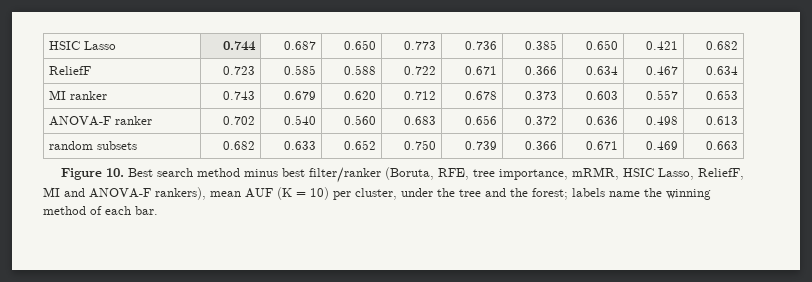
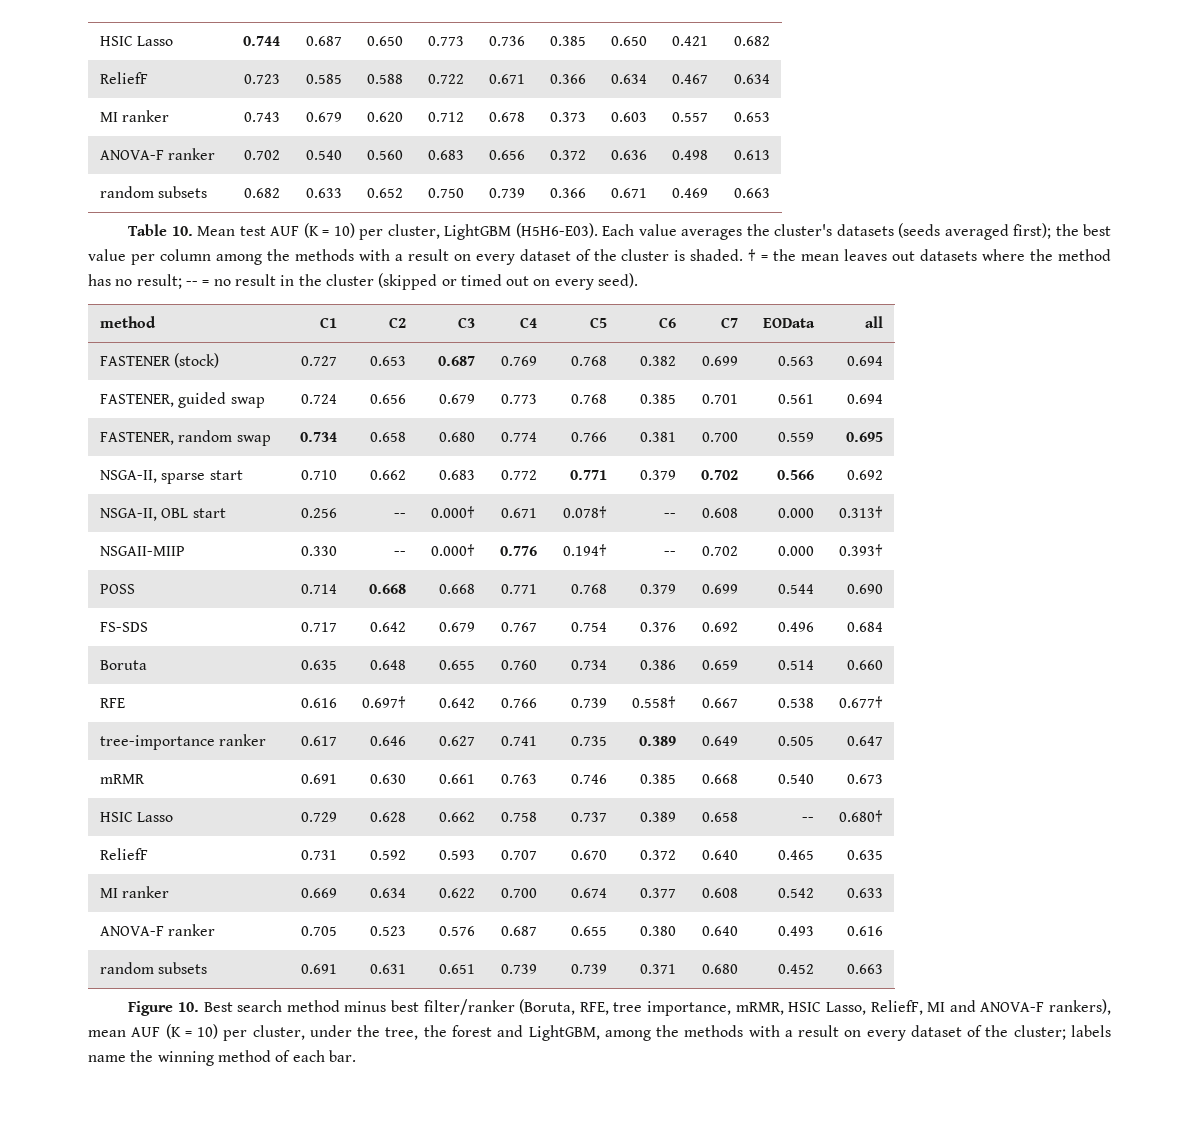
+ Table 10. Mean test AUF (K = 10) per cluster, LightGBM (H5H6-E03). Each value averages the cluster's datasets (seeds averaged first); the best value per column among the methods with a result on every dataset of the cluster is shaded. † = the mean leaves out datasets where the method has no result; -- = no result in the cluster (skipped or timed out on every seed).
+ method | C1 | C2 | C3 | C4 | C5 | C6 | C7 | EOData | all
+ FASTENER (stock) | 0.727 | 0.653 | 0.687 | 0.769 | 0.768 | 0.382 | 0.699 | 0.563 | 0.694
+ FASTENER, guided swap | 0.724 | 0.656 | 0.679 | 0.773 | 0.768 | 0.385 | 0.701 | 0.561 | 0.694
+ FASTENER, random swap | 0.734 | 0.658 | 0.680 | 0.774 | 0.766 | 0.381 | 0.700 | 0.559 | 0.695
+ NSGA-II, sparse start | 0.710 | 0.662 | 0.683 | 0.772 | 0.771 | 0.379 | 0.702 | 0.566 | 0.692
+ NSGA-II, OBL start | 0.256 | -- | 0.000† | 0.671 | 0.078† | -- | 0.608 | 0.000 | 0.313†
+ NSGAII-MIIP | 0.330 | -- | 0.000† | 0.776 | 0.194† | -- | 0.702 | 0.000 | 0.393†
+ POSS | 0.714 | 0.668 | 0.668 | 0.771 | 0.768 | 0.379 | 0.699 | 0.544 | 0.690
+ FS-SDS | 0.717 | 0.642 | 0.679 | 0.767 | 0.754 | 0.376 | 0.692 | 0.496 | 0.684
+ Boruta | 0.635 | 0.648 | 0.655 | 0.760 | 0.734 | 0.386 | 0.659 | 0.514 | 0.660
+ RFE | 0.616 | 0.697† | 0.642 | 0.766 | 0.739 | 0.558† | 0.667 | 0.538 | 0.677†
+ tree-importance ranker | 0.617 | 0.646 | 0.627 | 0.741 | 0.735 | 0.389 | 0.649 | 0.505 | 0.647
+ mRMR | 0.691 | 0.630 | 0.661 | 0.763 | 0.746 | 0.385 | 0.668 | 0.540 | 0.673
+ HSIC Lasso | 0.729 | 0.628 | 0.662 | 0.758 | 0.737 | 0.389 | 0.658 | -- | 0.680†
+ ReliefF | 0.731 | 0.592 | 0.593 | 0.707 | 0.670 | 0.372 | 0.640 | 0.465 | 0.635
+ MI ranker | 0.669 | 0.634 | 0.622 | 0.700 | 0.674 | 0.377 | 0.608 | 0.542 | 0.633
+ ANOVA-F ranker | 0.705 | 0.523 | 0.576 | 0.687 | 0.655 | 0.380 | 0.640 | 0.493 | 0.616
+ random subsets | 0.691 | 0.631 | 0.651 | 0.739 | 0.739 | 0.371 | 0.680 | 0.452 | 0.663
- Figure 10. Best search method minus best filter/ranker (Boruta, RFE, tree importance, mRMR, HSIC Lasso, ReliefF, MI and ANOVA-F rankers), mean AUF (K = 10) per cluster, under the tree and the forest; labels name the winning method of each bar.
+ Figure 10. Best search method minus best filter/ranker (Boruta, RFE, tree importance, mRMR, HSIC Lasso, ReliefF, MI and ANOVA-F rankers), mean AUF (K = 10) per cluster, under the tree, the forest and LightGBM, among the methods with a result on every dataset of the cluster; labels name the winning method of each bar.

